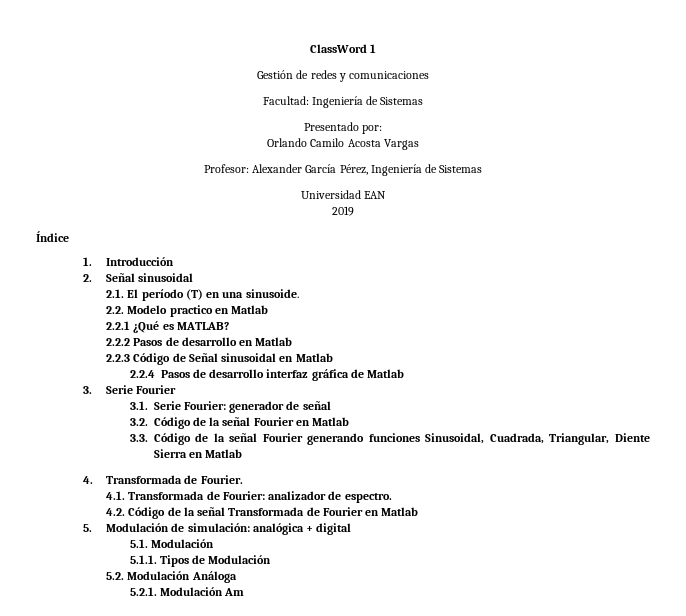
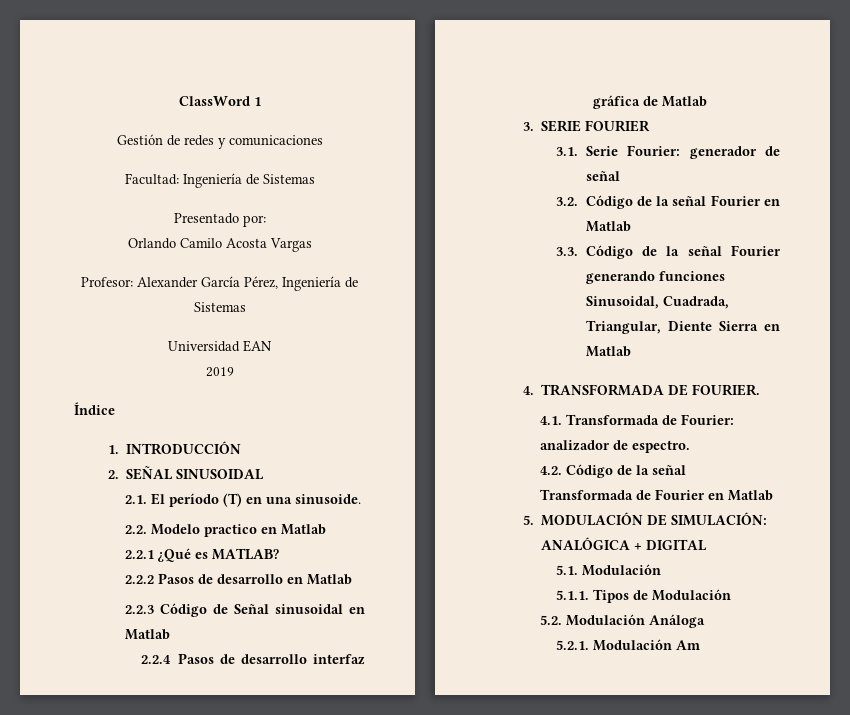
- 1. Introducción
+ 1. INTRODUCCIÓN
- 2. Señal sinusoidal
+ 2. SEÑAL SINUSOIDAL
- 3. Serie Fourier
+ 3. SERIE FOURIER
- 4. Transformada de Fourier.
+ 4. TRANSFORMADA DE FOURIER.
- 5. Modulación de simulación: analógica + digital
+ 5. MODULACIÓN DE SIMULACIÓN: ANALÓGICA + DIGITAL

